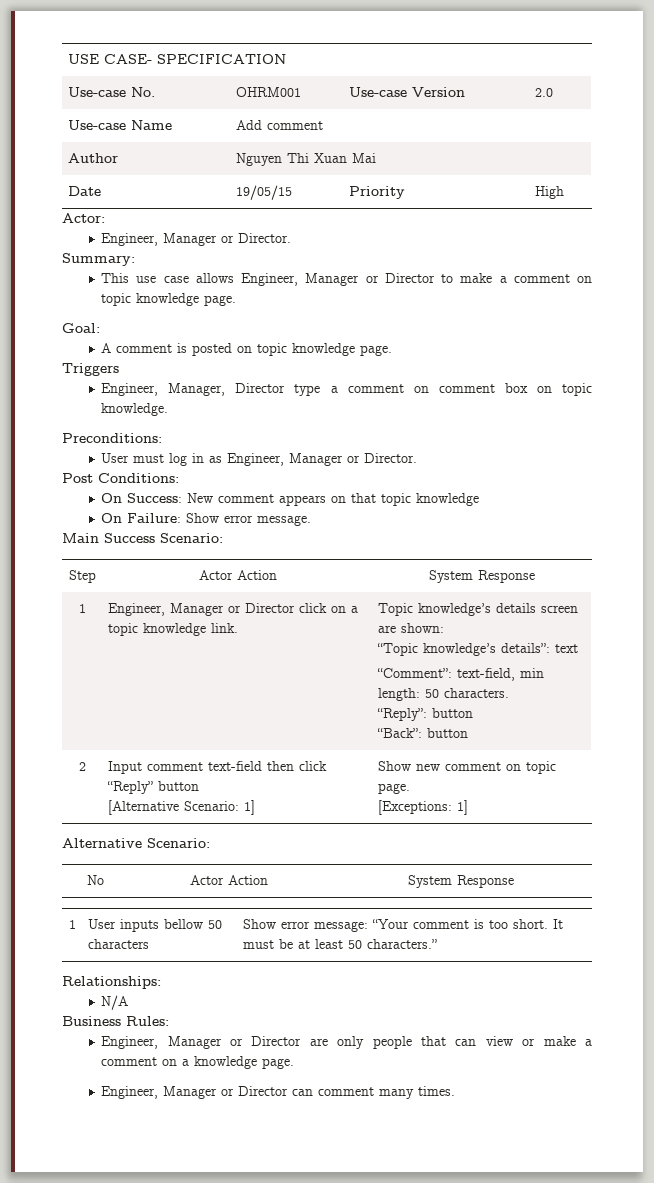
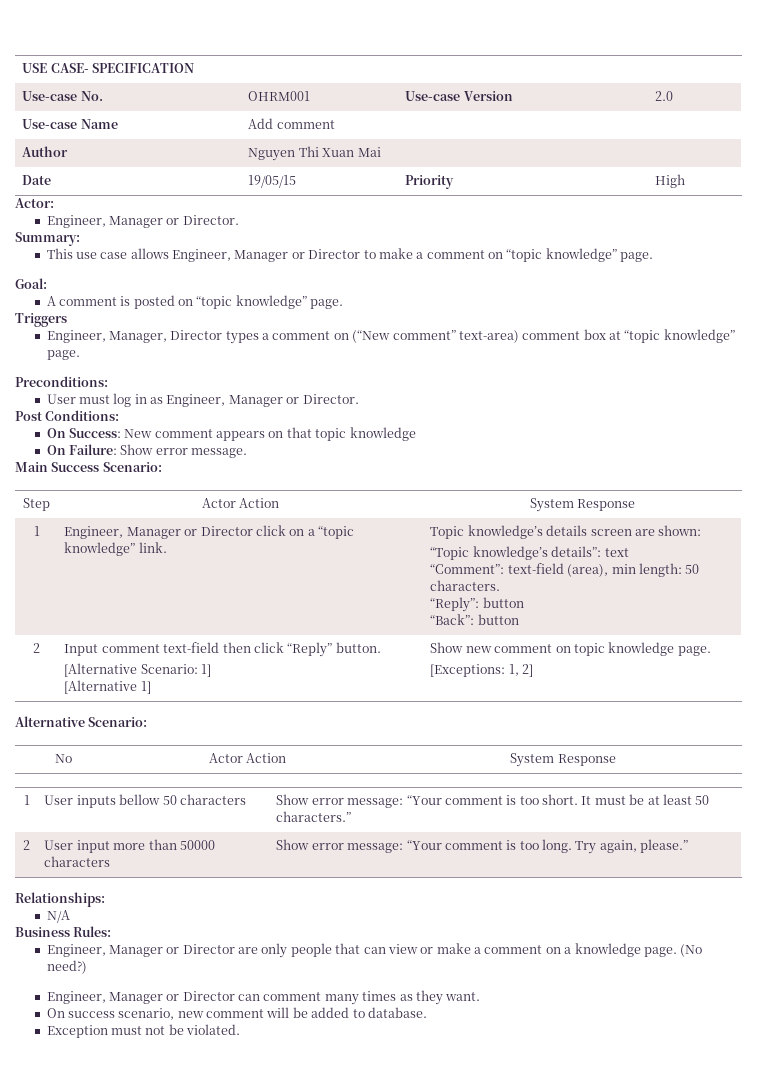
- This use case allows Engineer, Manager or Director to make a comment on topic knowledge page.
+ This use case allows Engineer, Manager or Director to make a comment on “topic knowledge” page.
- A comment is posted on topic knowledge page.
+ A comment is posted on “topic knowledge” page.
- Engineer, Manager, Director type a comment on comment box on topic knowledge.
+ Engineer, Manager, Director types a comment on (“New comment” text-area) comment box at “topic knowledge” page.
- 1 | Engineer, Manager or Director click on a topic knowledge link. | Topic knowledge’s details screen are shown:
+ 1 | Engineer, Manager or Director click on a “topic knowledge” link. | Topic knowledge’s details screen are shown:
  “Topic knowledge’s details”: text
- “Comment”: text-field, min length: 50 characters.
+ “Comment”: text-field (area), min length: 50 characters.
- 2 | Input comment text-field then click “Reply” button
- [Alternative Scenario: 1] | Show new comment on topic page.
- [Exceptions: 1]
+ 2 | Input comment text-field then click “Reply” button.
+ [Alternative Scenario: 1]
+ [Alternative 1] | Show new comment on topic knowledge page.
+ [Exceptions: 1, 2]
+ 2 | User input more than 50000 characters | Show error message: “Your comment is too long. Try again, please.”
+ (No need?)
- Engineer, Manager or Director can comment many times.
+ Engineer, Manager or Director can comment many times as they want.
+ On success scenario, new comment will be added to database.
+ Exception must not be violated.

